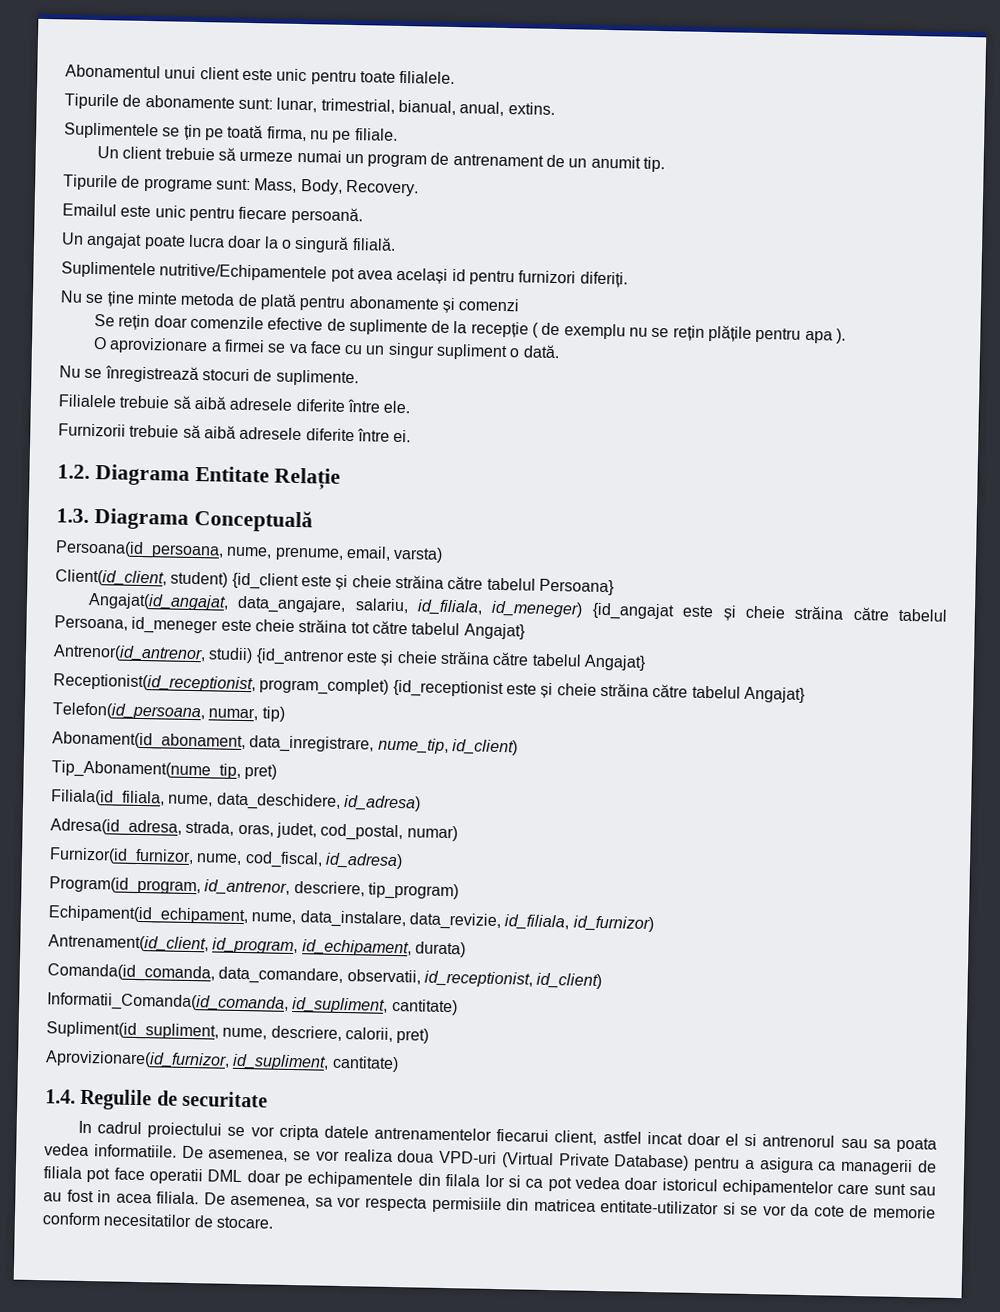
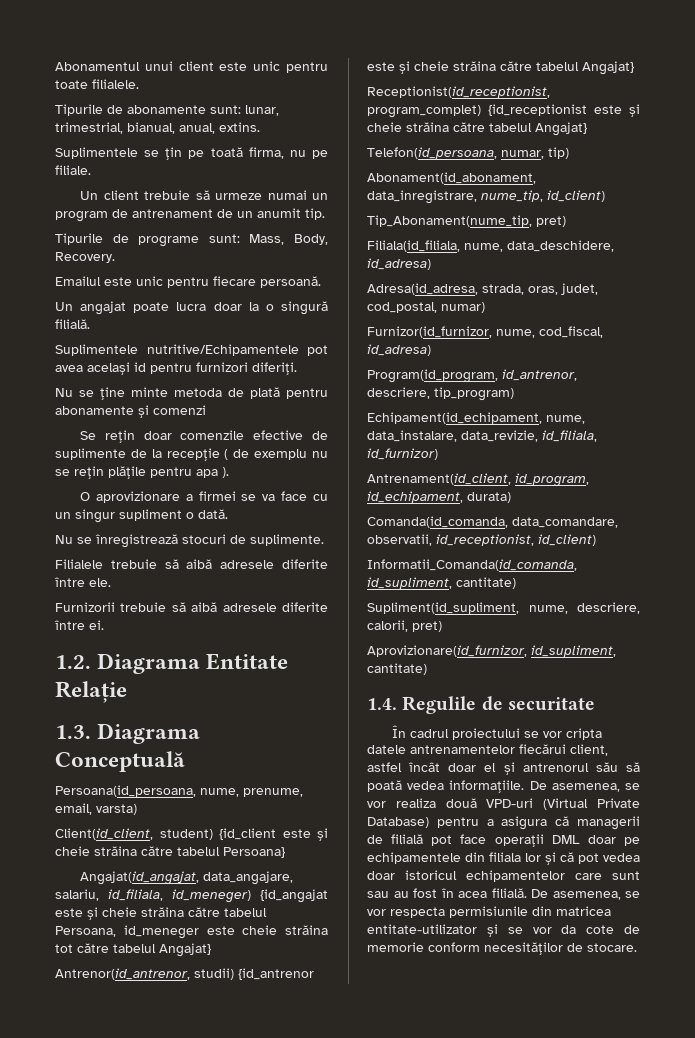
- In cadrul proiectului se vor cripta datele antrenamentelor fiecarui client, astfel incat doar el si antrenorul sau sa poata vedea informatiile.
+ În cadrul proiectului se vor cripta datele antrenamentelor fiecărui client, astfel încât doar el și antrenorul său să poată vedea informațiile.
- De asemenea, se vor realiza doua VPD-uri (Virtual Private Database) pentru a asigura ca managerii de filiala pot face operatii DML doar pe echipamentele din filala lor si ca pot vedea doar istoricul echipamentelor care sunt sau au fost in acea filiala. De asemenea, sa vor respecta permisiile din matricea entitate-utilizator si se vor da cote de memorie conform necesitatilor de stocare.
+ De asemenea, se vor realiza două VPD-uri (Virtual Private Database) pentru a asigura că managerii de filială pot face operații DML doar pe echipamentele din filiala lor și că pot vedea doar istoricul echipamentelor care sunt sau au fost în acea filială. De asemenea, se vor respecta permisiunile din matricea entitate-utilizator și se vor da cote de memorie conform necesităților de stocare.

